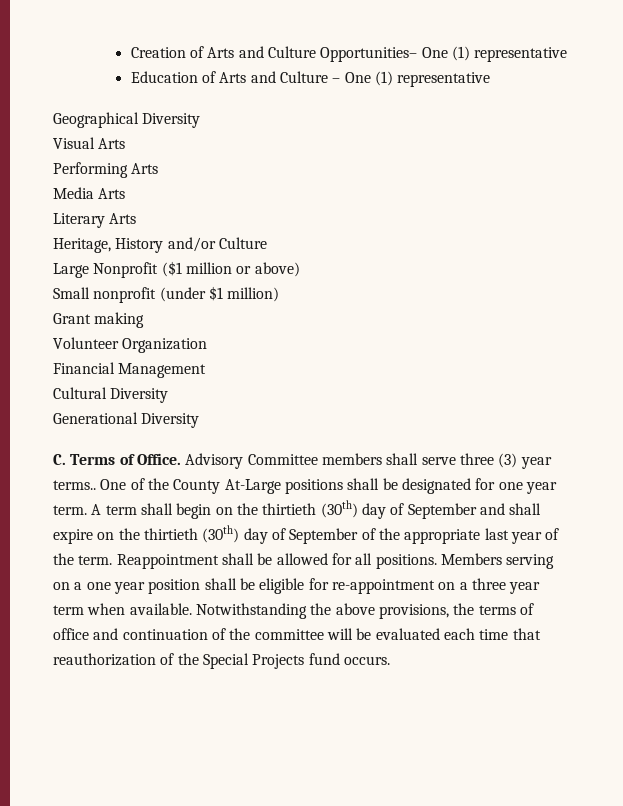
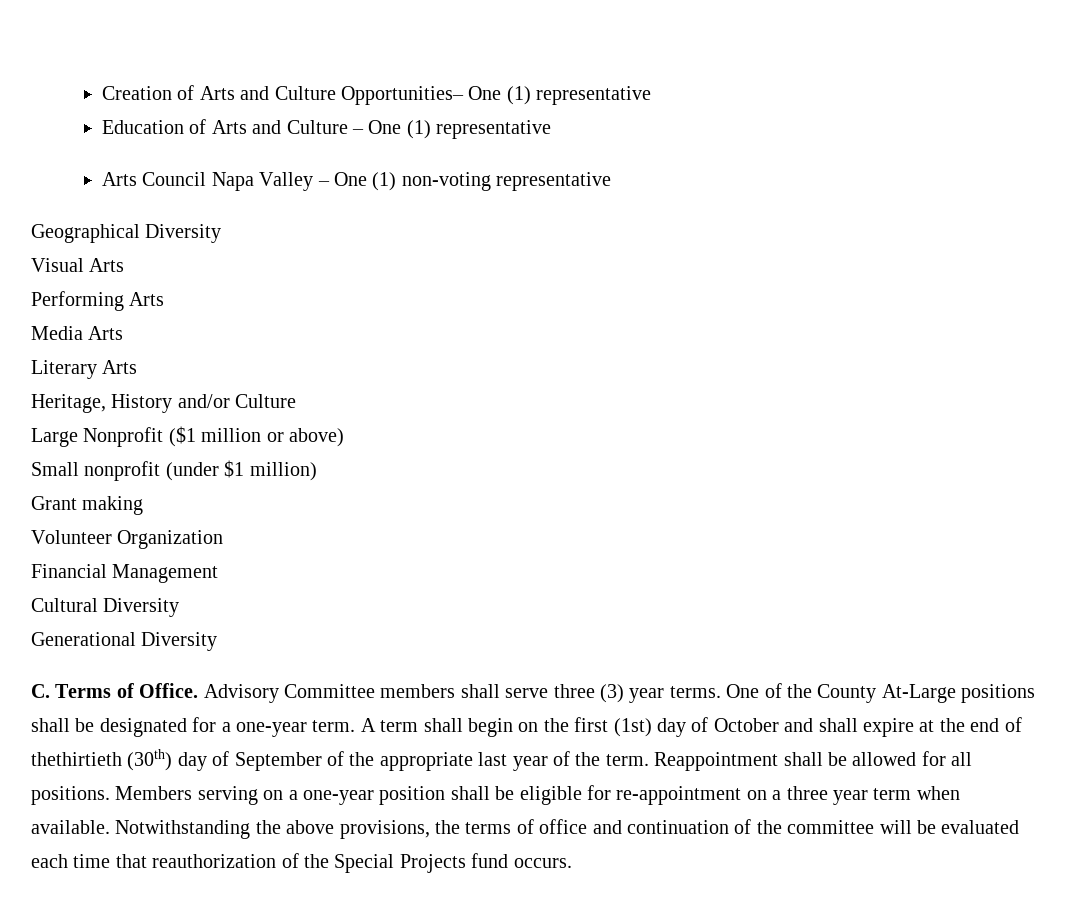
+ Arts Council Napa Valley – One (1) non-voting representative
- Advisory Committee members shall serve three (3) year terms..
+ Advisory Committee members shall serve three (3) year terms.
- One of the County At-Large positions shall be designated for one year term.
+ One of the County At-Large positions shall be designated for a one-year term.
- A term shall begin on the thirtieth (30th) day of September and shall expire on the thirtieth (30th) day of September of the appropriate last year of the term.
+ A term shall begin on the first (1st) day of October and shall expire at the end of thethirtieth (30th) day of September of the appropriate last year of the term.
- Members serving on a one year position shall be eligible for re-appointment on a three year term when available.
+ Members serving on a one-year position shall be eligible for re-appointment on a three year term when available.

